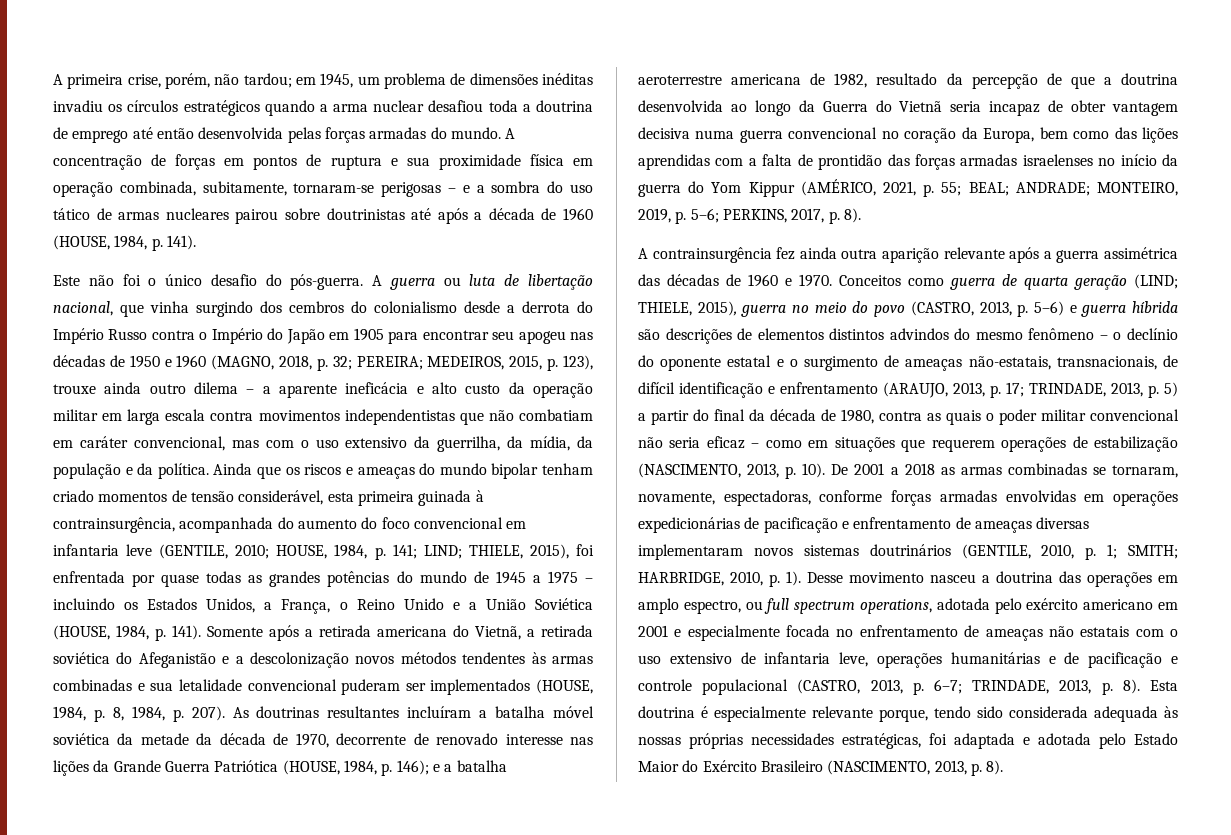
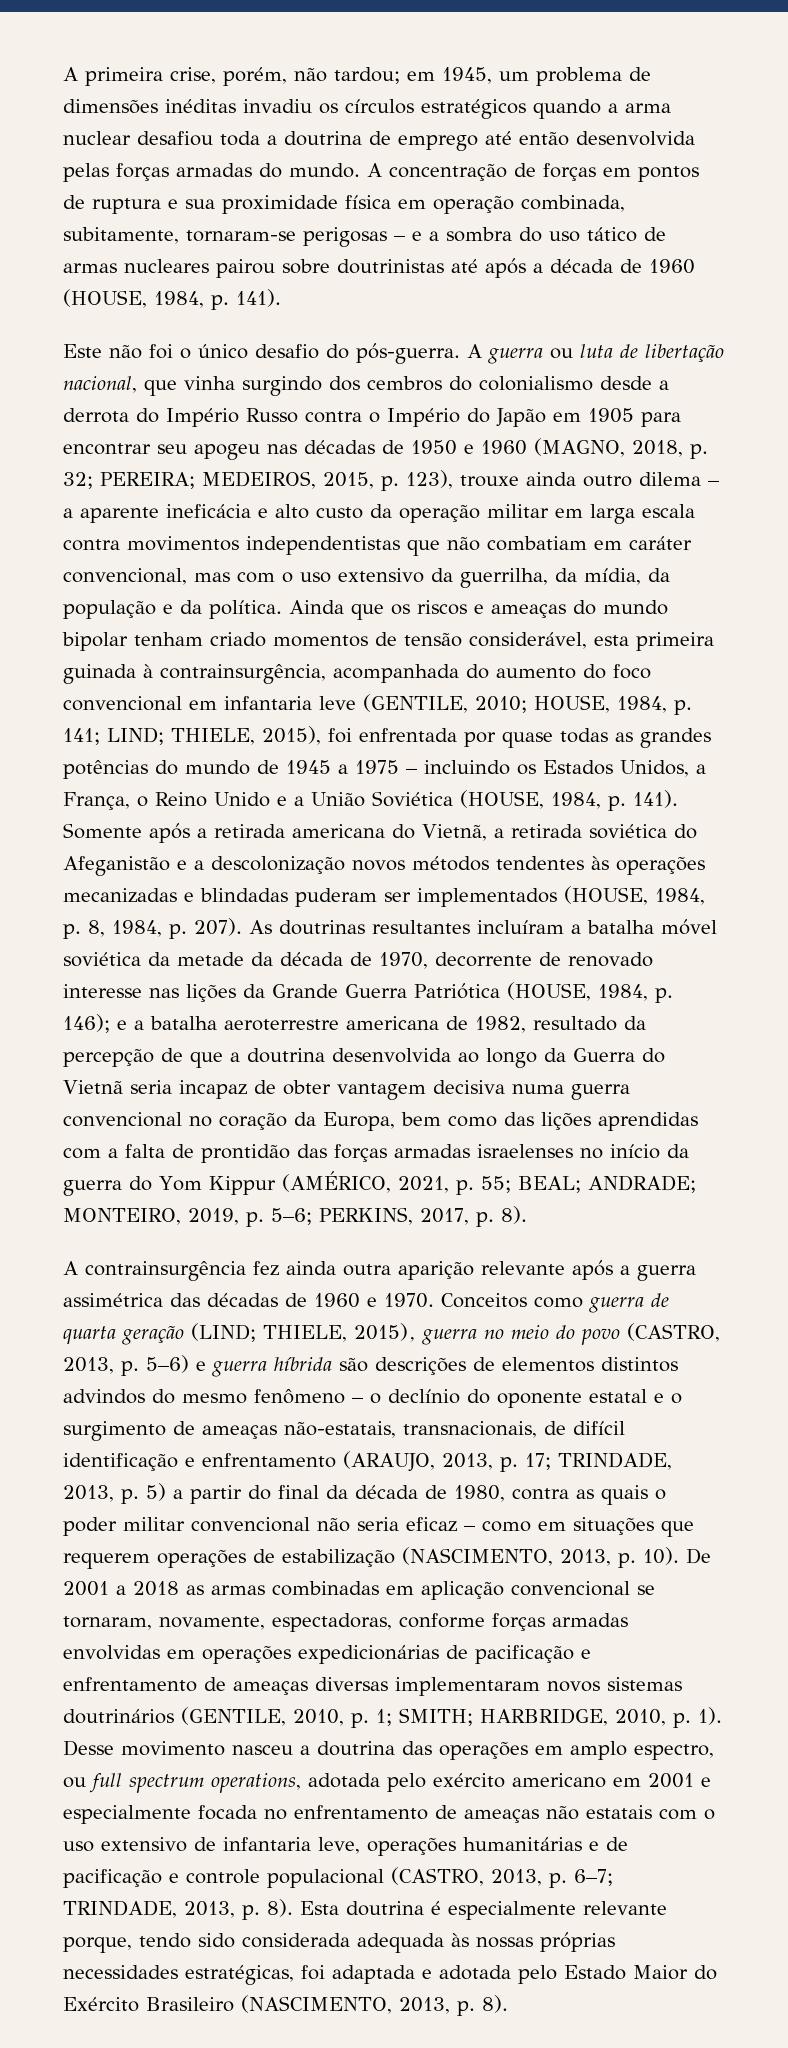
- Somente após a retirada americana do Vietnã, a retirada soviética do Afeganistão e a descolonização novos métodos tendentes às armas combinadas e sua letalidade convencional puderam ser implementados (HOUSE, 1984, p. 8, 1984, p. 207).
+ Somente após a retirada americana do Vietnã, a retirada soviética do Afeganistão e a descolonização novos métodos tendentes às operações mecanizadas e blindadas puderam ser implementados (HOUSE, 1984, p. 8, 1984, p. 207).
- De 2001 a 2018 as armas combinadas se tornaram, novamente, espectadoras, conforme forças armadas envolvidas em operações expedicionárias de pacificação e enfrentamento de ameaças diversas implementaram novos sistemas doutrinários (GENTILE, 2010, p. 1; SMITH; HARBRIDGE, 2010, p. 1).
+ De 2001 a 2018 as armas combinadas em aplicação convencional se tornaram, novamente, espectadoras, conforme forças armadas envolvidas em operações expedicionárias de pacificação e enfrentamento de ameaças diversas implementaram novos sistemas doutrinários (GENTILE, 2010, p. 1; SMITH; HARBRIDGE, 2010, p. 1).

